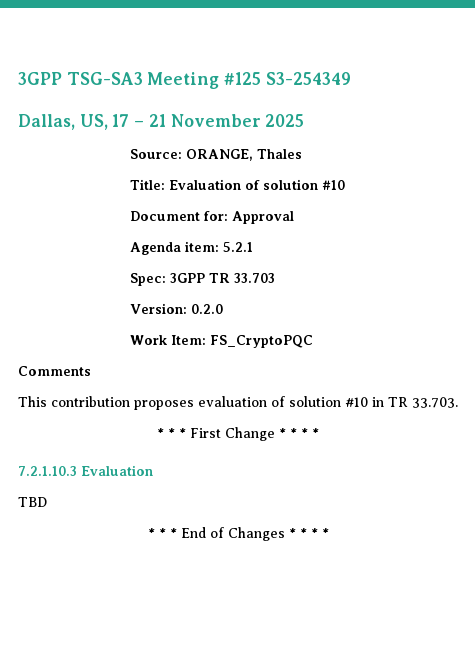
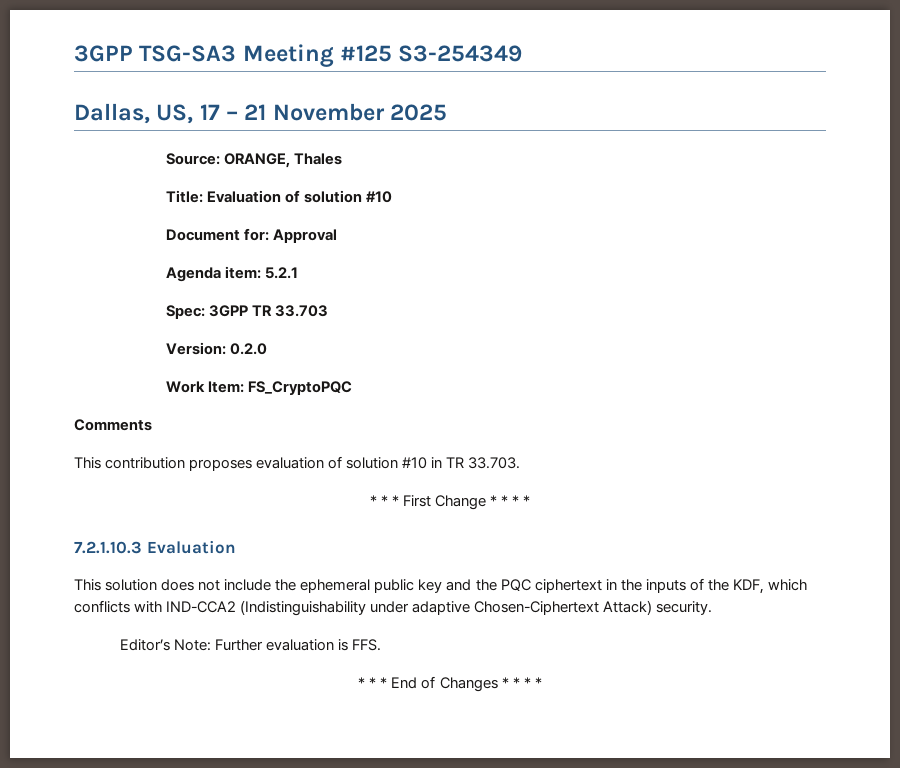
- TBD
+ This solution does not include the ephemeral public key and the PQC ciphertext in the inputs of the KDF, which conflicts with IND-CCA2 (Indistinguishability under adaptive Chosen-Ciphertext Attack) security.
+ Editor’s Note: Further evaluation is FFS.

